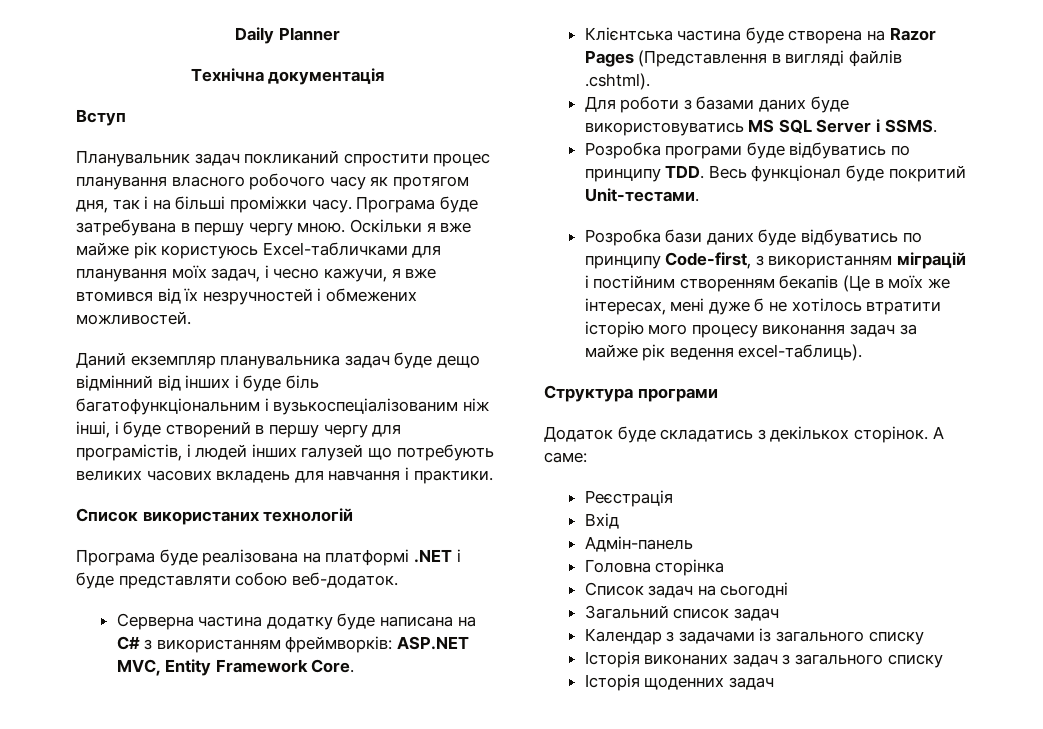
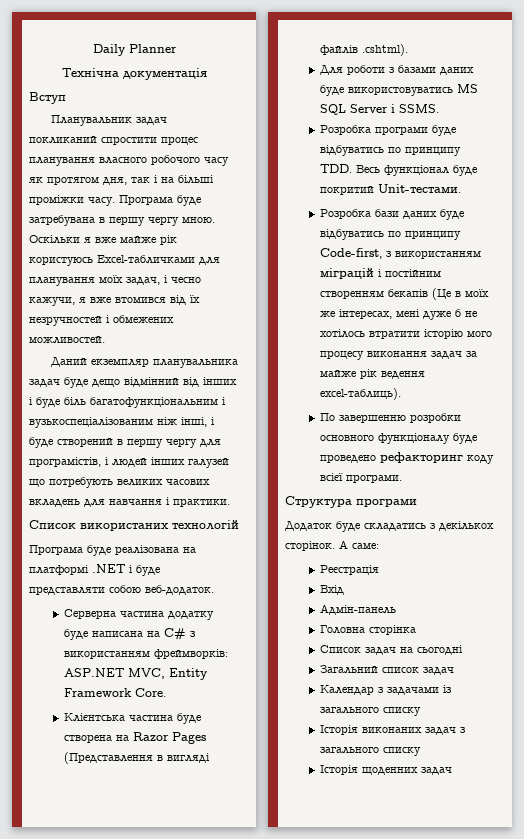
+ По завершенню розробки основного функціоналу буде проведено рефакторинг коду всієї програми.

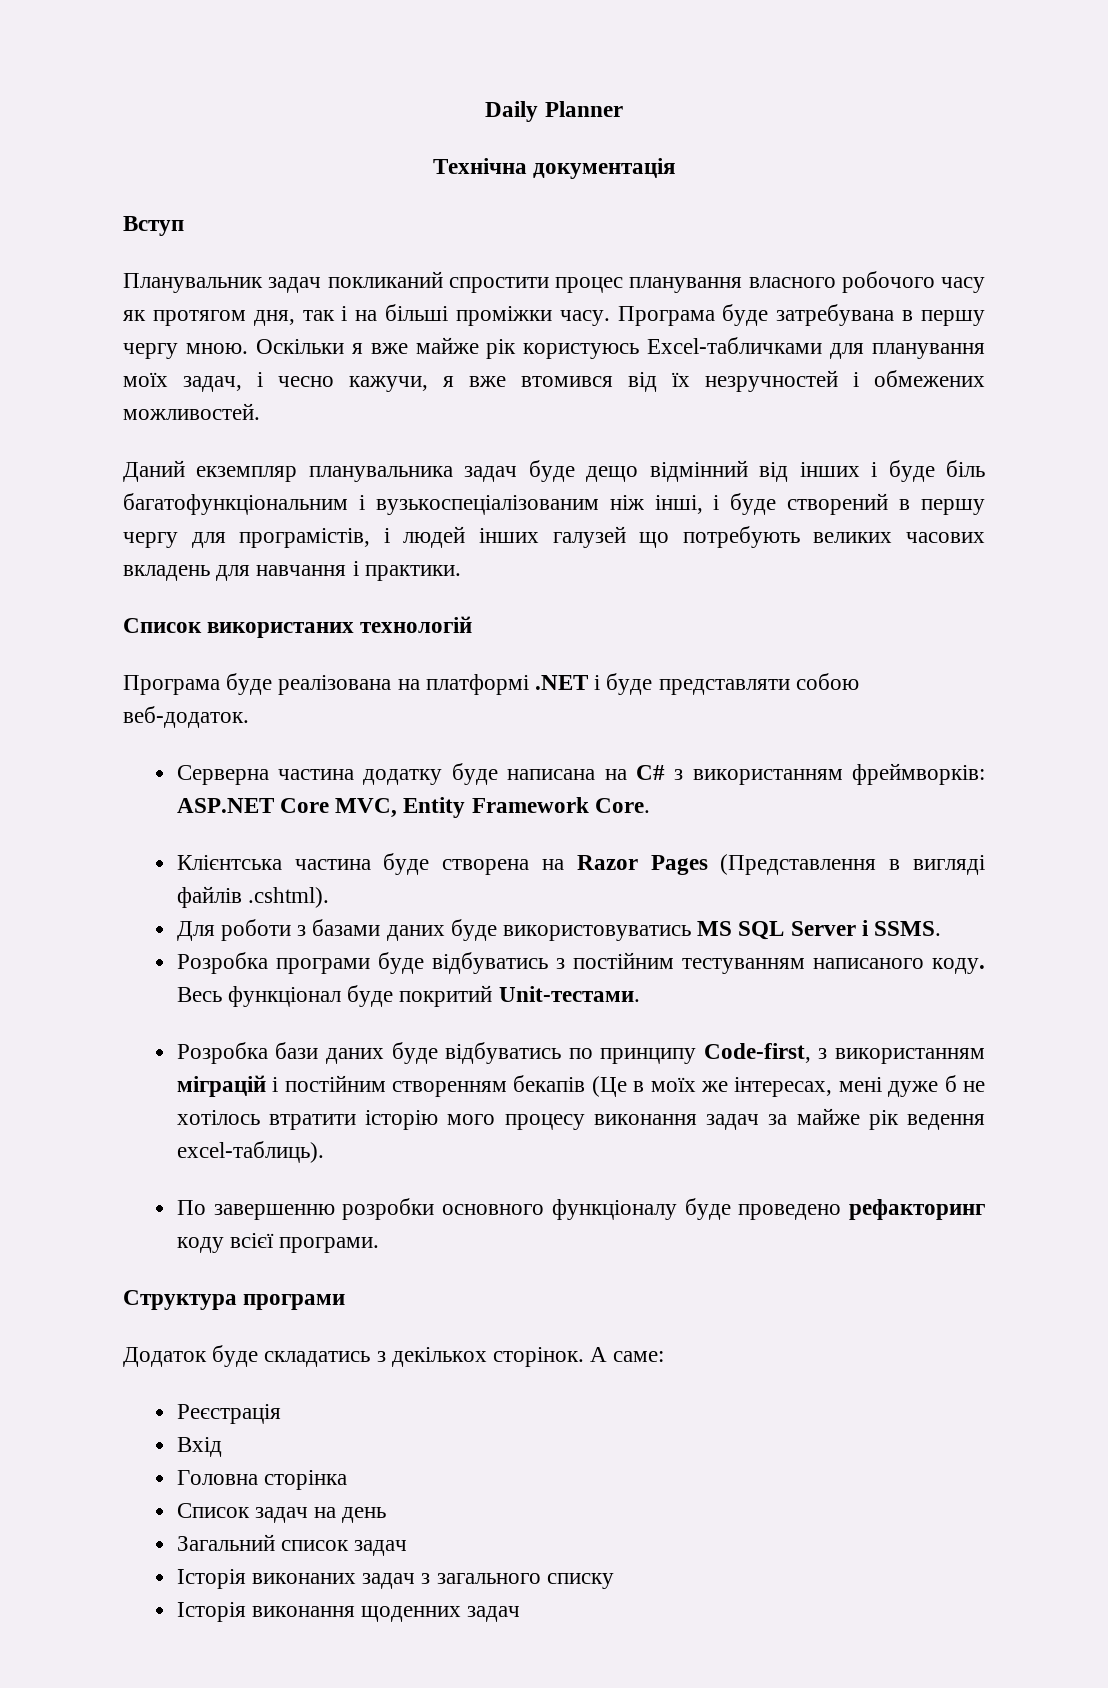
- Серверна частина додатку буде написана на C# з використанням фреймворків: ASP.NET MVC, Entity Framework Core.
+ Серверна частина додатку буде написана на C# з використанням фреймворків: ASP.NET Core MVC, Entity Framework Core.
- Розробка програми буде відбуватись по принципу TDD. Весь функціонал буде покритий Unit-тестами.
+ Розробка програми буде відбуватись з постійним тестуванням написаного коду. Весь функціонал буде покритий Unit-тестами.
- Адмін-панель
- Список задач на сьогодні
+ Список задач на день
- Календар з задачами із загального списку
- Історія щоденних задач
+ Історія виконання щоденних задач

